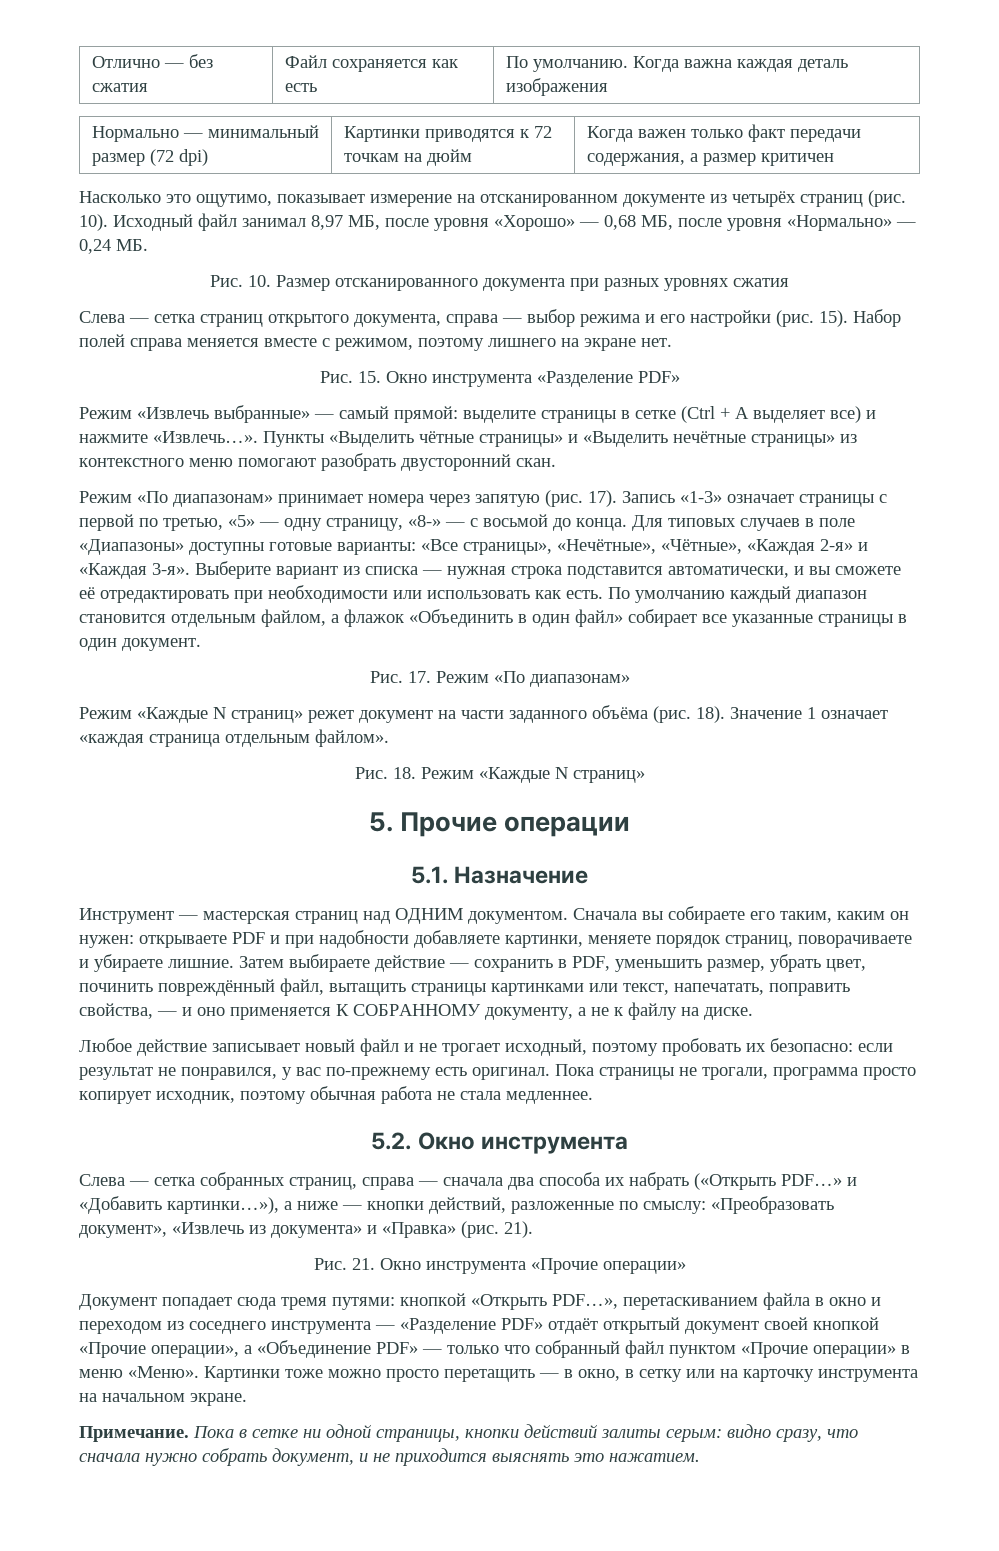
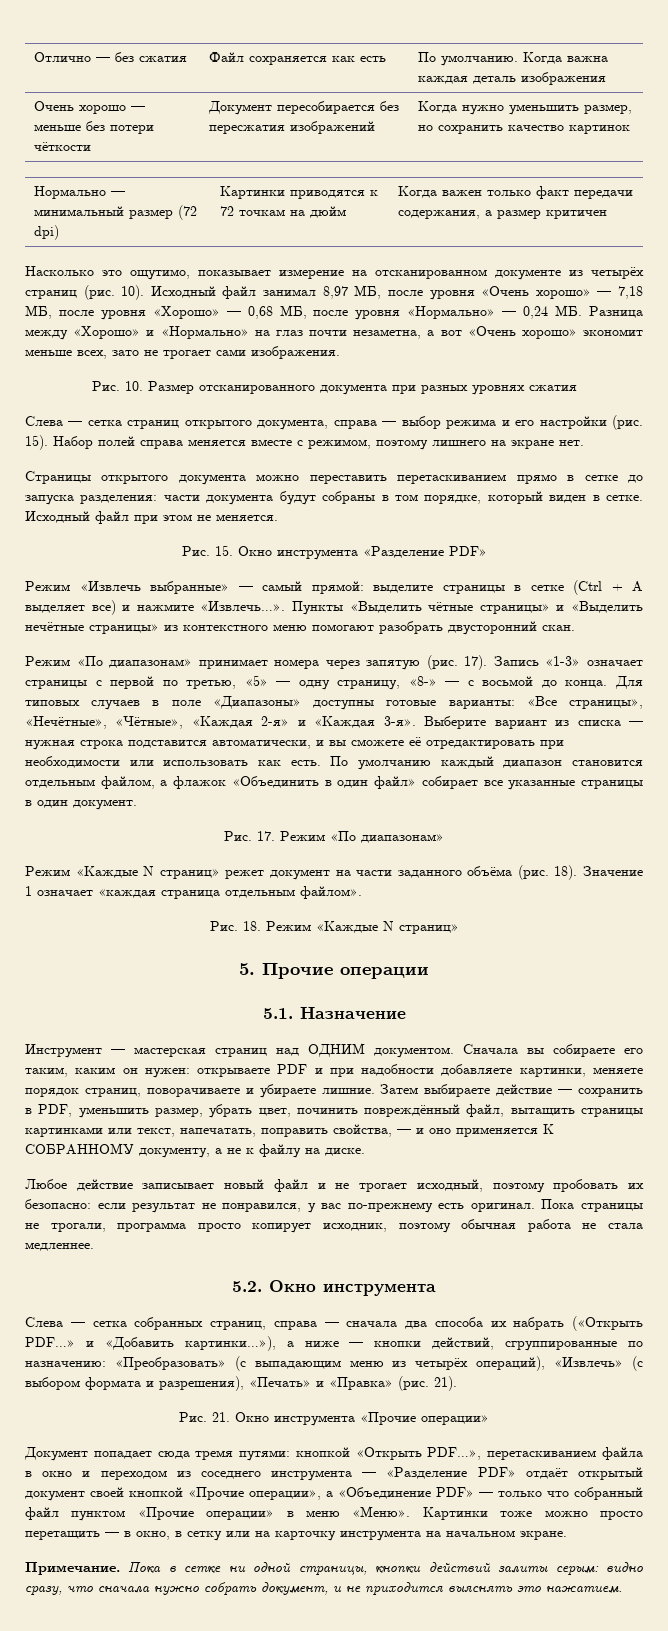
+ Очень хорошо — меньше без потери чёткости | Документ пересобирается без пересжатия изображений | Когда нужно уменьшить размер, но сохранить качество картинок
- Исходный файл занимал 8,97 МБ, после уровня «Хорошо» — 0,68 МБ, после уровня «Нормально» — 0,24 МБ.
+ Исходный файл занимал 8,97 МБ, после уровня «Очень хорошо» — 7,18 МБ, после уровня «Хорошо» — 0,68 МБ, после уровня «Нормально» — 0,24 МБ. Разница между «Хорошо» и «Нормально» на глаз почти незаметна, а вот «Очень хорошо» экономит меньше всех, зато не трогает сами изображения.
+ Страницы открытого документа можно переставить перетаскиванием прямо в сетке до запуска разделения: части документа будут собраны в том порядке, который виден в сетке. Исходный файл при этом не меняется.
- Слева — сетка собранных страниц, справа — сначала два способа их набрать («Открыть PDF…» и «Добавить картинки…»), а ниже — кнопки действий, разложенные по смыслу: «Преобразовать документ», «Извлечь из документа» и «Правка» (рис.
+ Слева — сетка собранных страниц, справа — сначала два способа их набрать («Открыть PDF…» и «Добавить картинки…»), а ниже — кнопки действий, сгруппированные по назначению: «Преобразовать» (с выпадающим меню из четырёх операций), «Извлечь» (с выбором формата и разрешения), «Печать» и «Правка» (рис.

